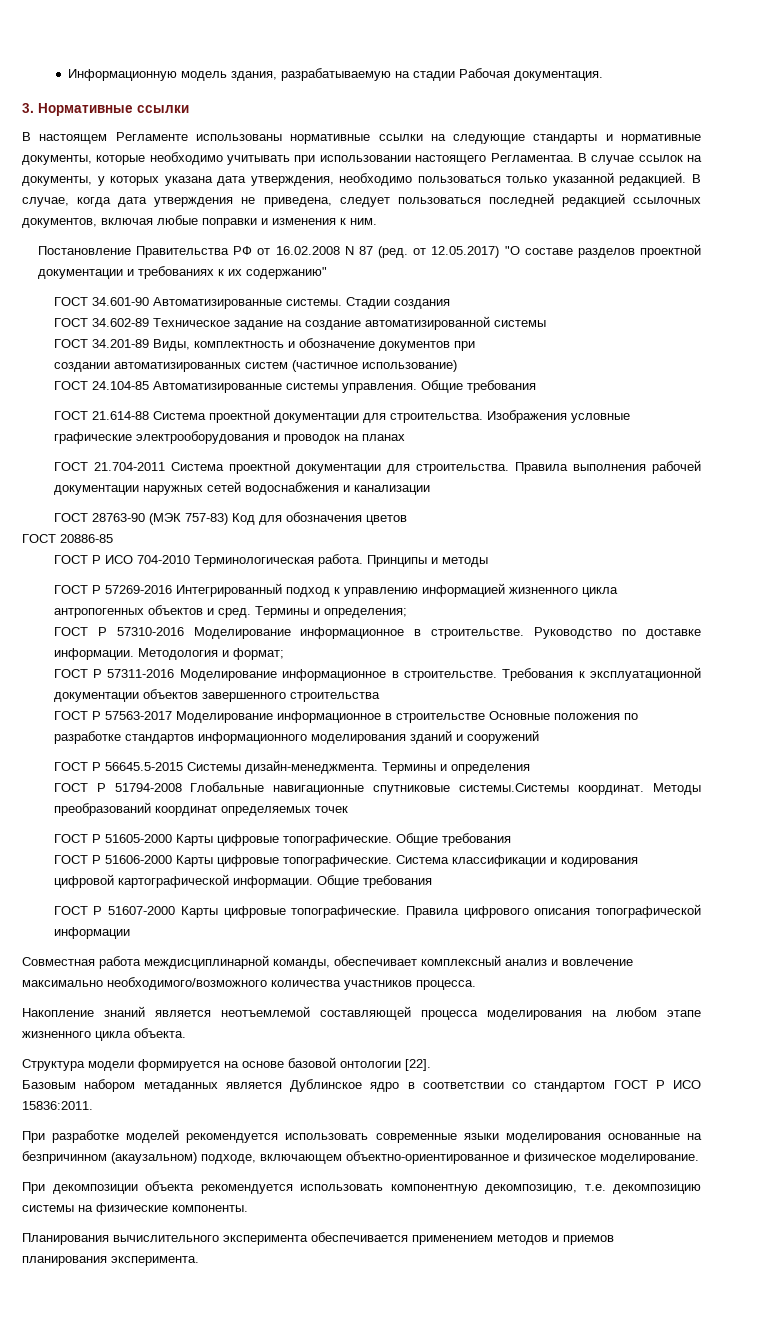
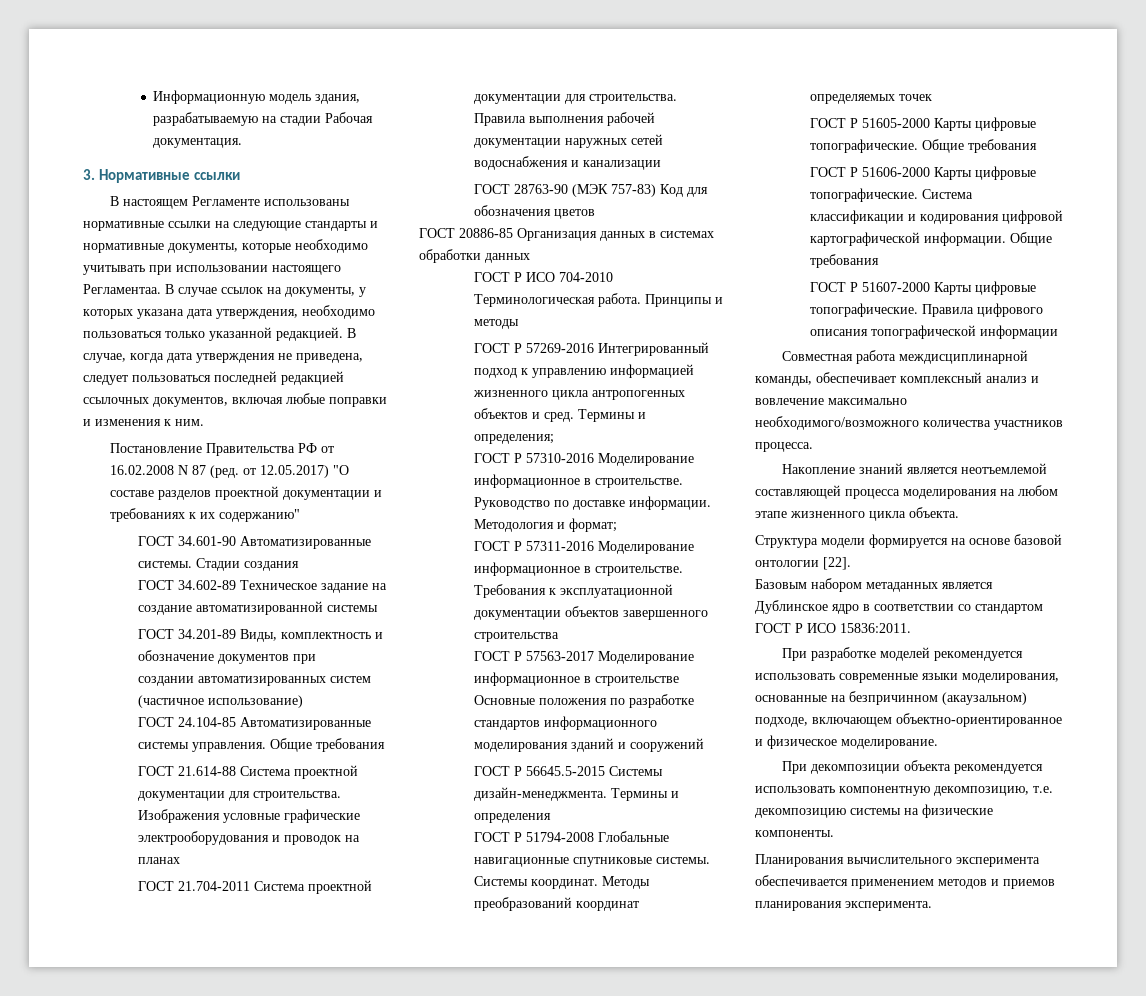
- ГОСТ 20886-85
+ ГОСТ 20886-85 Организация данных в системах обработки данных
- ГОСТ Р 51794-2008 Глобальные навигационные спутниковые системы.Системы координат.
+ ГОСТ Р 51794-2008 Глобальные навигационные спутниковые системы. Системы координат.
- При разработке моделей рекомендуется использовать современные языки моделирования основанные на безпричинном (акаузальном) подходе, включающем объектно-ориентированное и физическое моделирование.
+ При разработке моделей рекомендуется использовать современные языки моделирования, основанные на безпричинном (акаузальном) подходе, включающем объектно-ориентированное и физическое моделирование.

